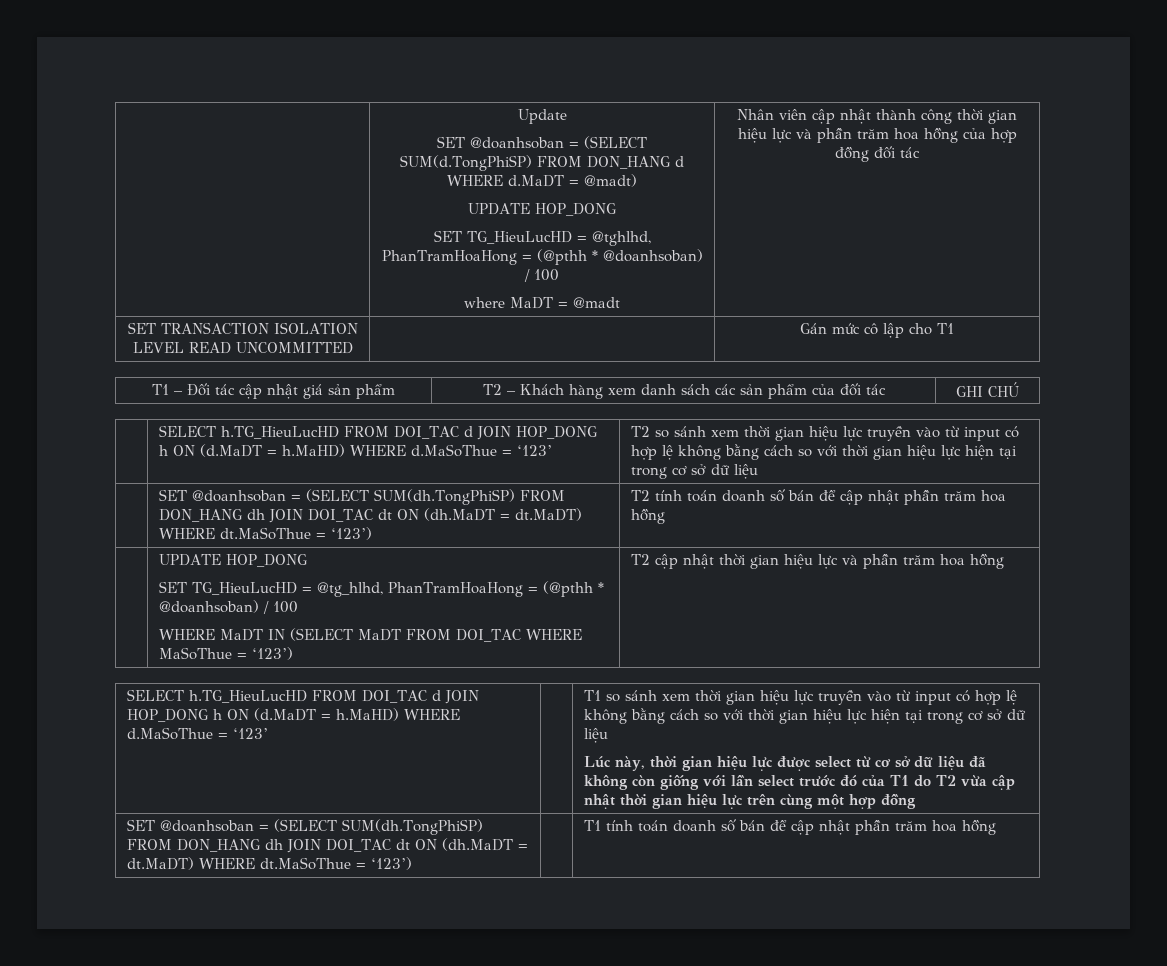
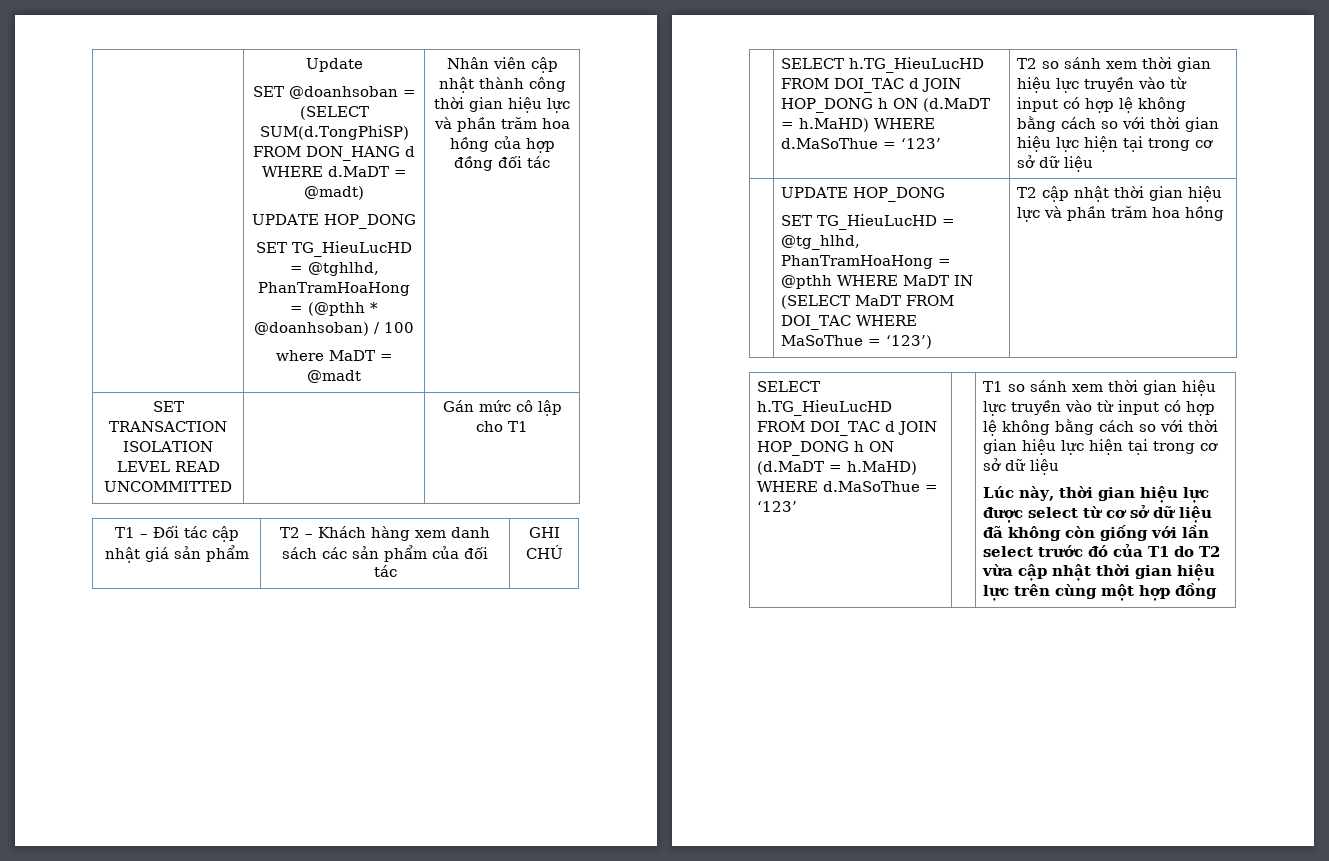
- | SET @doanhsoban = (SELECT SUM(dh.TongPhiSP) FROM DON_HANG dh JOIN DOI_TAC dt ON (dh.MaDT = dt.MaDT) WHERE dt.MaSoThue = ‘123’) | T2 tính toán doanh số bán để cập nhật phần trăm hoa hồng
  | UPDATE HOP_DONG
- SET TG_HieuLucHD = @tg_hlhd, PhanTramHoaHong = (@pthh * @doanhsoban) / 100
- WHERE MaDT IN (SELECT MaDT FROM DOI_TAC WHERE MaSoThue = ‘123’) | T2 cập nhật thời gian hiệu lực và phần trăm hoa hồng
+ SET TG_HieuLucHD = @tg_hlhd, PhanTramHoaHong = @pthh WHERE MaDT IN (SELECT MaDT FROM DOI_TAC WHERE MaSoThue = ‘123’) | T2 cập nhật thời gian hiệu lực và phần trăm hoa hồng
- SET @doanhsoban = (SELECT SUM(dh.TongPhiSP) FROM DON_HANG dh JOIN DOI_TAC dt ON (dh.MaDT = dt.MaDT) WHERE dt.MaSoThue = ‘123’) | | T1 tính toán doanh số bán để cập nhật phần trăm hoa hồng

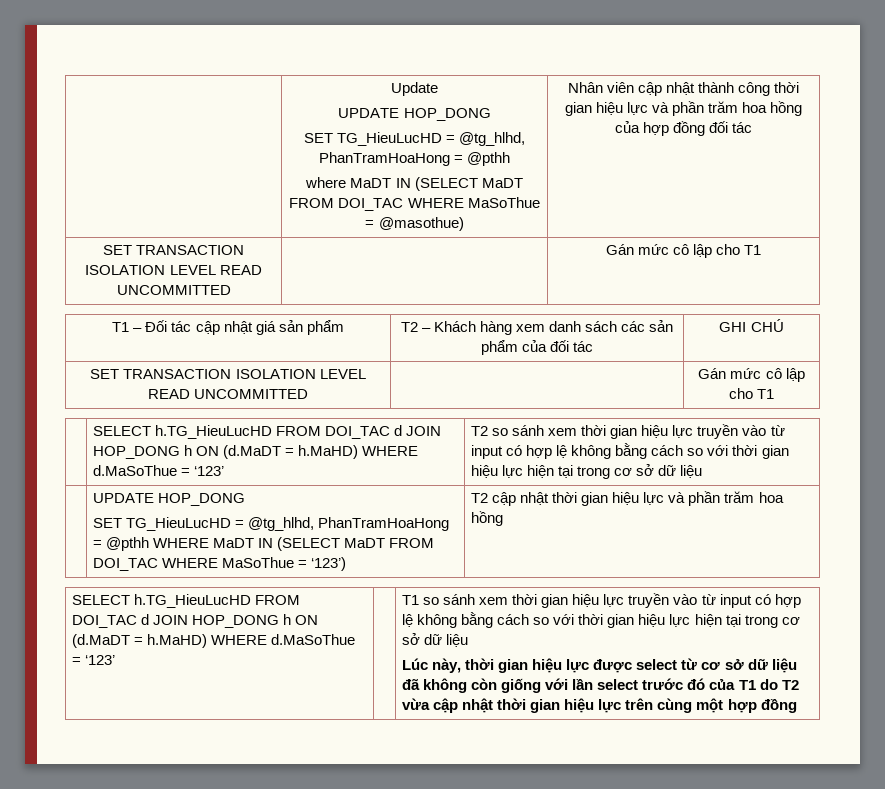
  Update
- SET @doanhsoban = (SELECT SUM(d.TongPhiSP) FROM DON_HANG d WHERE d.MaDT = @madt)
  UPDATE HOP_DONG
- SET TG_HieuLucHD = @tghlhd, PhanTramHoaHong = (@pthh * @doanhsoban) / 100
- where MaDT = @madt
+ SET TG_HieuLucHD = @tg_hlhd, PhanTramHoaHong = @pthh
+ where MaDT IN (SELECT MaDT FROM DOI_TAC WHERE MaSoThue = @masothue)
  T1 – Đối tác cập nhật giá sản phẩm | T2 – Khách hàng xem danh sách các sản phẩm của đối tác | GHI CHÚ
+ SET TRANSACTION ISOLATION LEVEL READ UNCOMMITTED | | Gán mức cô lập cho T1

